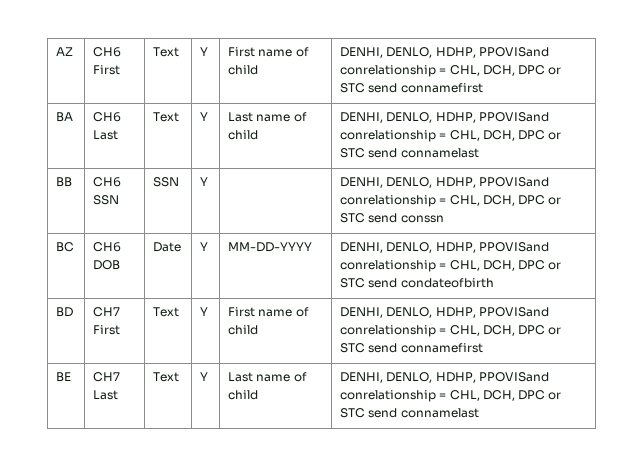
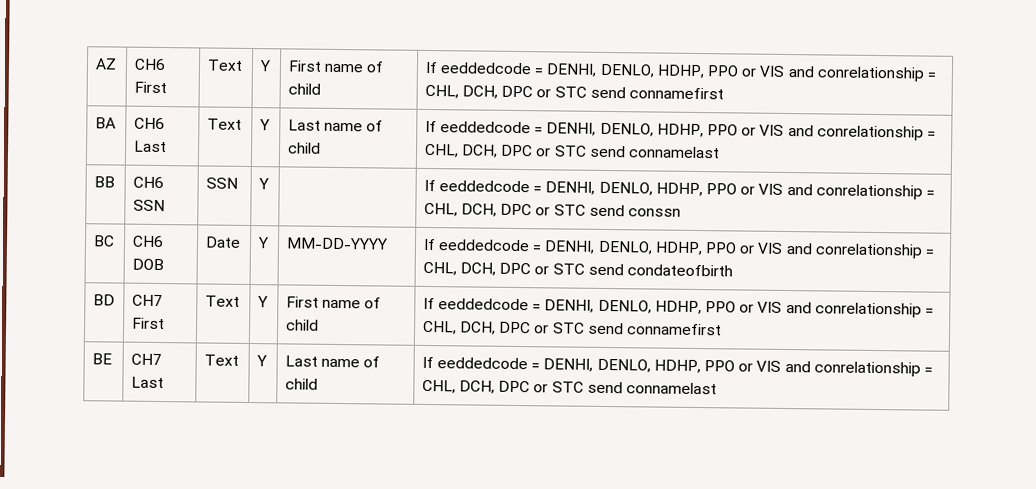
- AZ | CH6 First | Text | Y | First name of child | DENHI, DENLO, HDHP, PPOVISand conrelationship = CHL, DCH, DPC or STC send connamefirst
+ AZ | CH6 First | Text | Y | First name of child | If eeddedcode = DENHI, DENLO, HDHP, PPO or VIS and conrelationship = CHL, DCH, DPC or STC send connamefirst
- BA | CH6 Last | Text | Y | Last name of child | DENHI, DENLO, HDHP, PPOVISand conrelationship = CHL, DCH, DPC or STC send connamelast
+ BA | CH6 Last | Text | Y | Last name of child | If eeddedcode = DENHI, DENLO, HDHP, PPO or VIS and conrelationship = CHL, DCH, DPC or STC send connamelast
- BB | CH6 SSN | SSN | Y | | DENHI, DENLO, HDHP, PPOVISand conrelationship = CHL, DCH, DPC or STC send conssn
+ BB | CH6 SSN | SSN | Y | | If eeddedcode = DENHI, DENLO, HDHP, PPO or VIS and conrelationship = CHL, DCH, DPC or STC send conssn
- BC | CH6 DOB | Date | Y | MM-DD-YYYY | DENHI, DENLO, HDHP, PPOVISand conrelationship = CHL, DCH, DPC or STC send condateofbirth
+ BC | CH6 DOB | Date | Y | MM-DD-YYYY | If eeddedcode = DENHI, DENLO, HDHP, PPO or VIS and conrelationship = CHL, DCH, DPC or STC send condateofbirth
- BD | CH7 First | Text | Y | First name of child | DENHI, DENLO, HDHP, PPOVISand conrelationship = CHL, DCH, DPC or STC send connamefirst
+ BD | CH7 First | Text | Y | First name of child | If eeddedcode = DENHI, DENLO, HDHP, PPO or VIS and conrelationship = CHL, DCH, DPC or STC send connamefirst
- BE | CH7 Last | Text | Y | Last name of child | DENHI, DENLO, HDHP, PPOVISand conrelationship = CHL, DCH, DPC or STC send connamelast
+ BE | CH7 Last | Text | Y | Last name of child | If eeddedcode = DENHI, DENLO, HDHP, PPO or VIS and conrelationship = CHL, DCH, DPC or STC send connamelast

